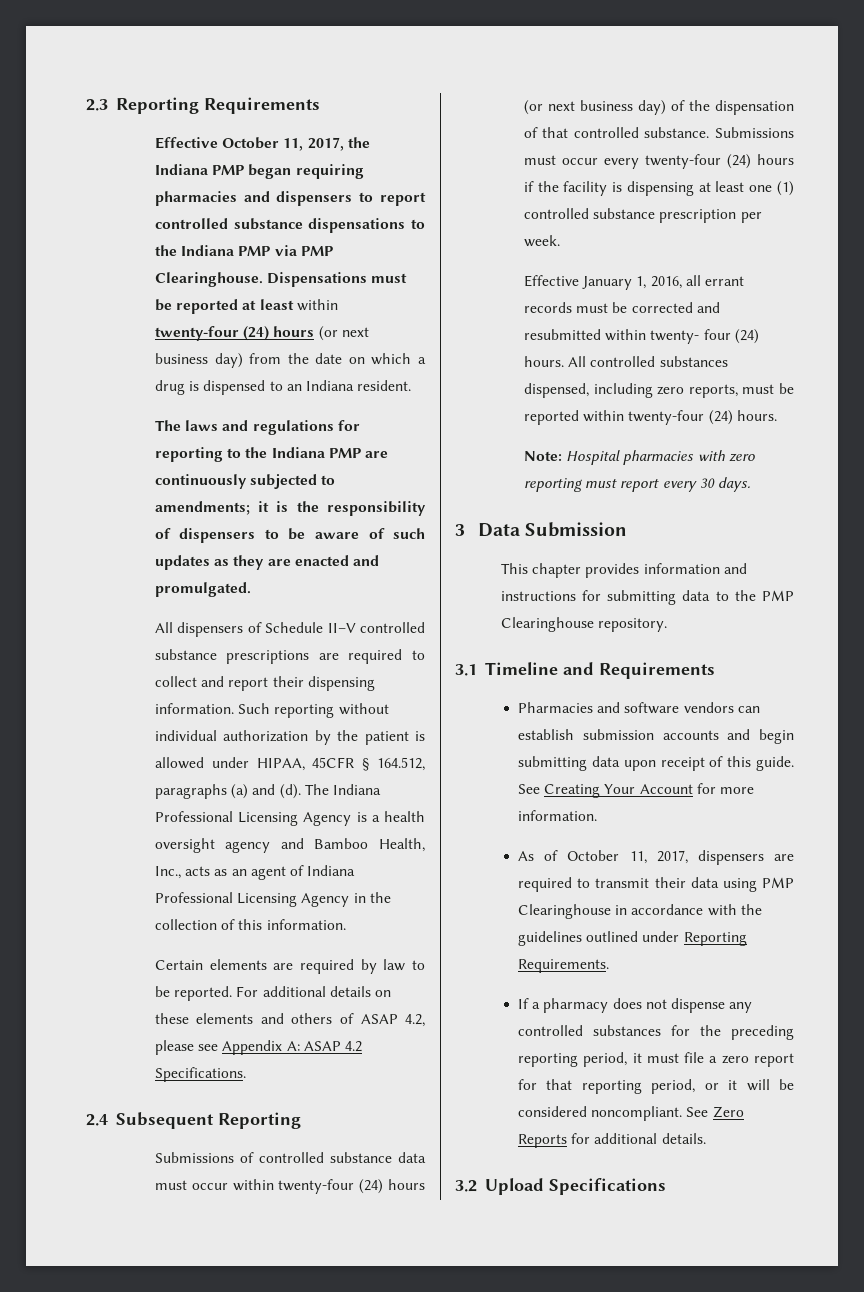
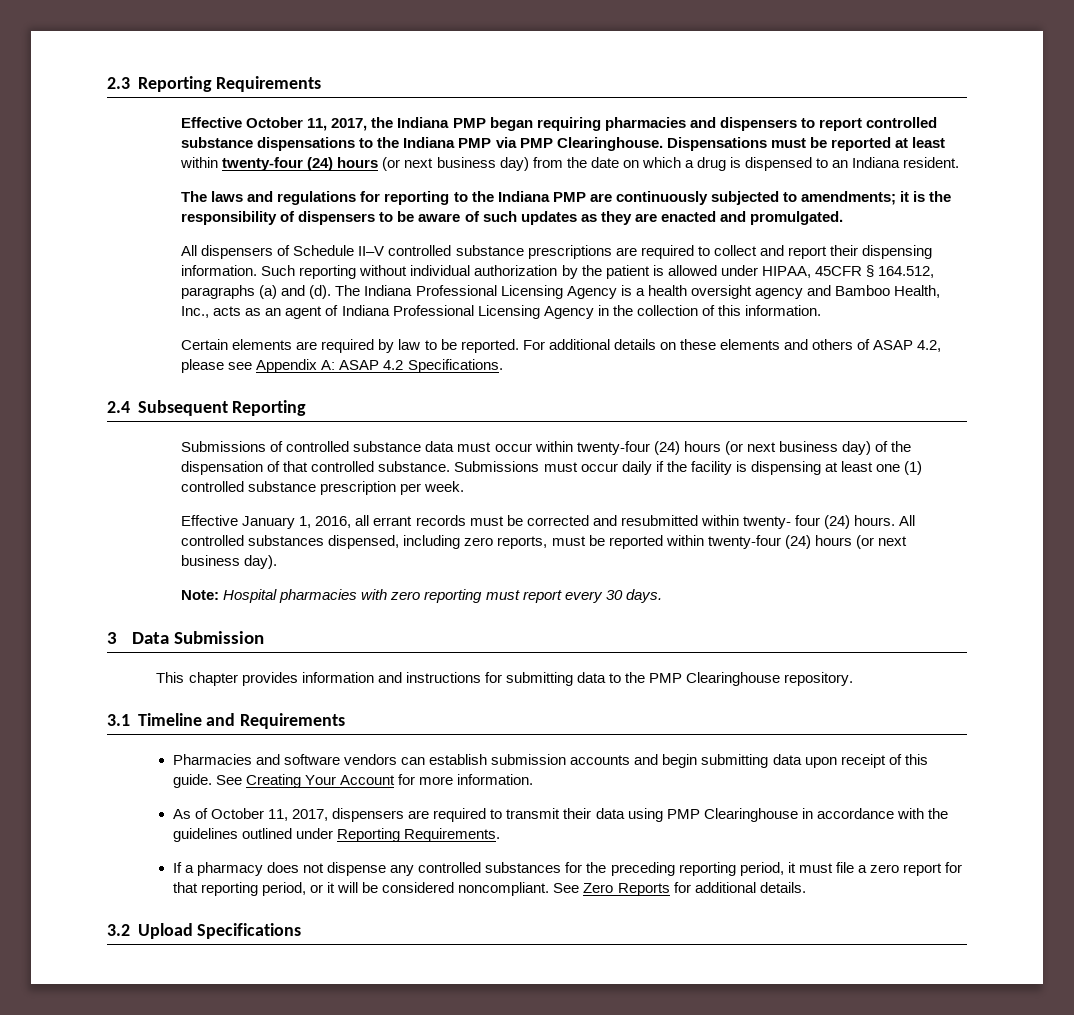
- Submissions must occur every twenty-four (24) hours if the facility is dispensing at least one (1) controlled substance prescription per week.
+ Submissions must occur daily if the facility is dispensing at least one (1) controlled substance prescription per week.
- All controlled substances dispensed, including zero reports, must be reported within twenty-four (24) hours.
+ All controlled substances dispensed, including zero reports, must be reported within twenty-four (24) hours (or next business day).

